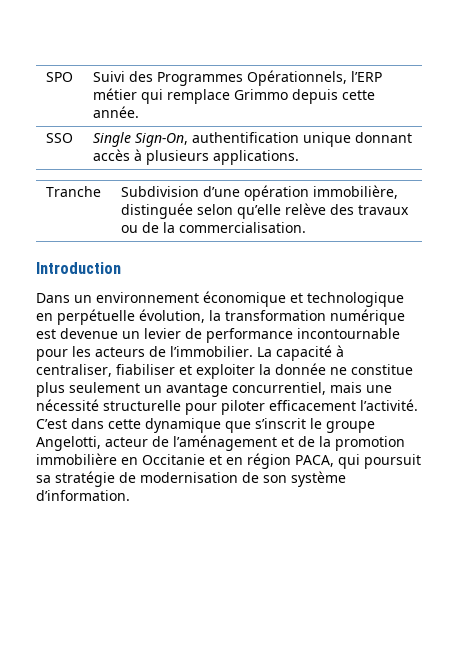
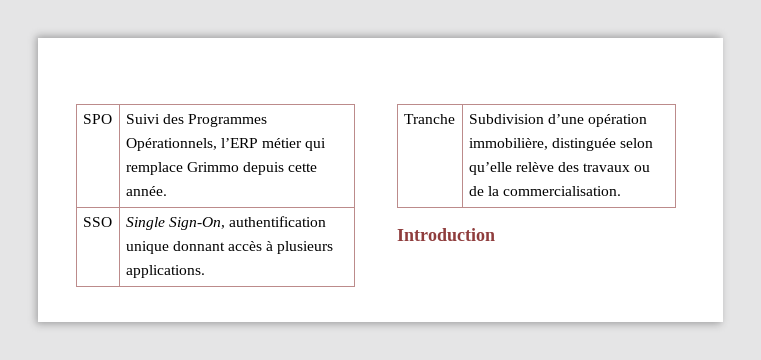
- Dans un environnement économique et technologique en perpétuelle évolution, la transformation numérique est devenue un levier de performance incontournable pour les acteurs de l’immobilier. La capacité à centraliser, fiabiliser et exploiter la donnée ne constitue plus seulement un avantage concurrentiel, mais une nécessité structurelle pour piloter efficacement l’activité. C’est dans cette dynamique que s’inscrit le groupe Angelotti, acteur de l’aménagement et de la promotion immobilière en Occitanie et en région PACA, qui poursuit sa stratégie de modernisation de son système d’information.

